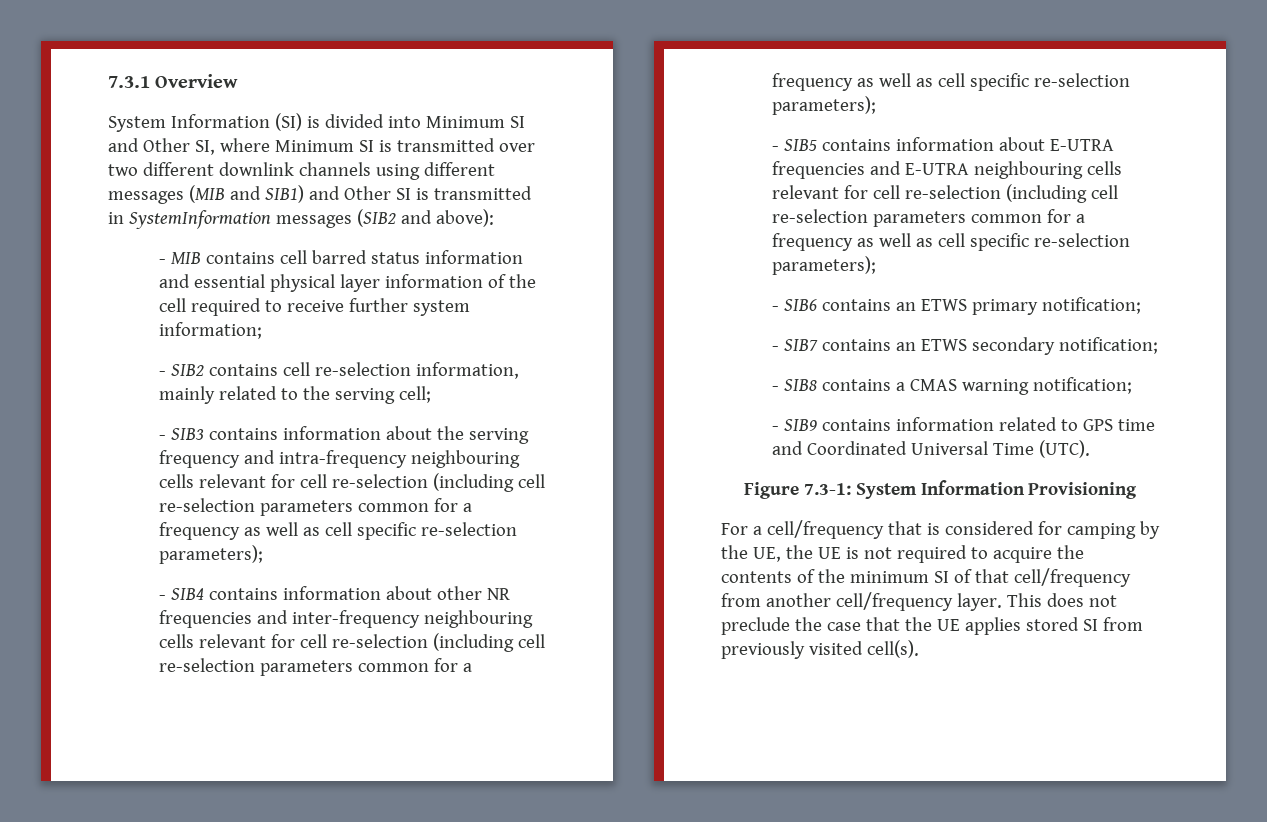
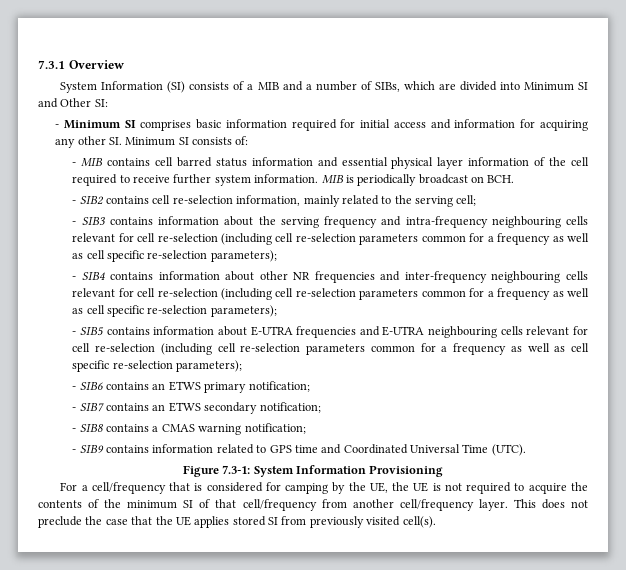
- System Information (SI) is divided into Minimum SI and Other SI, where Minimum SI is transmitted over two different downlink channels using different messages (MIB and SIB1) and Other SI is transmitted in SystemInformation messages (SIB2 and above):
+ System Information (SI) consists of a MIB and a number of SIBs, which are divided into Minimum SI and Other SI:
+ - Minimum SI comprises basic information required for initial access and information for acquiring any other SI. Minimum SI consists of:
- - MIB contains cell barred status information and essential physical layer information of the cell required to receive further system information;
+ - MIB contains cell barred status information and essential physical layer information of the cell required to receive further system information. MIB is periodically broadcast on BCH.

